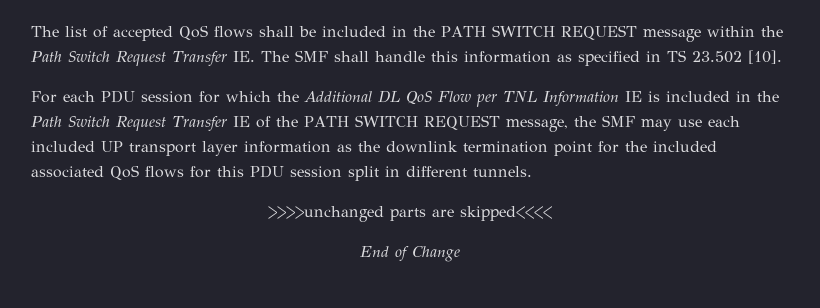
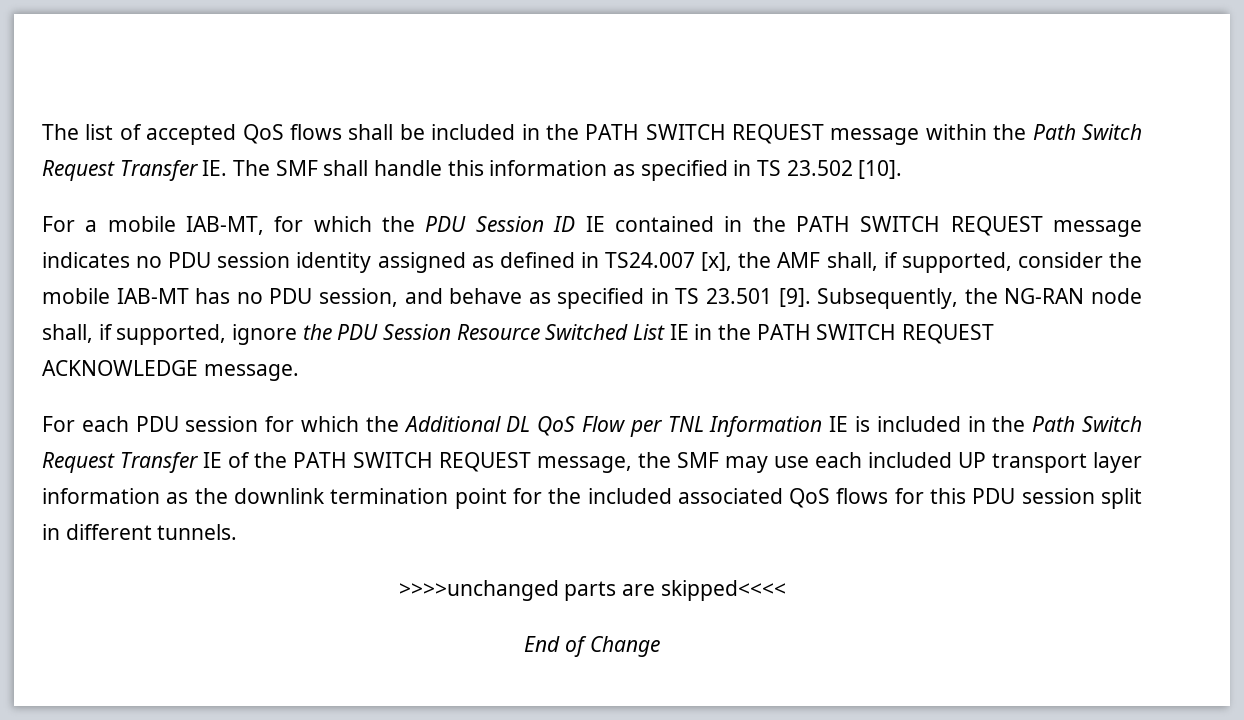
+ For a mobile IAB-MT, for which the PDU Session ID IE contained in the PATH SWITCH REQUEST message indicates no PDU session identity assigned as defined in TS24.007 [x], the AMF shall, if supported, consider the mobile IAB-MT has no PDU session, and behave as specified in TS 23.501 [9]. Subsequently, the NG-RAN node shall, if supported, ignore the PDU Session Resource Switched List IE in the PATH SWITCH REQUEST ACKNOWLEDGE message.

